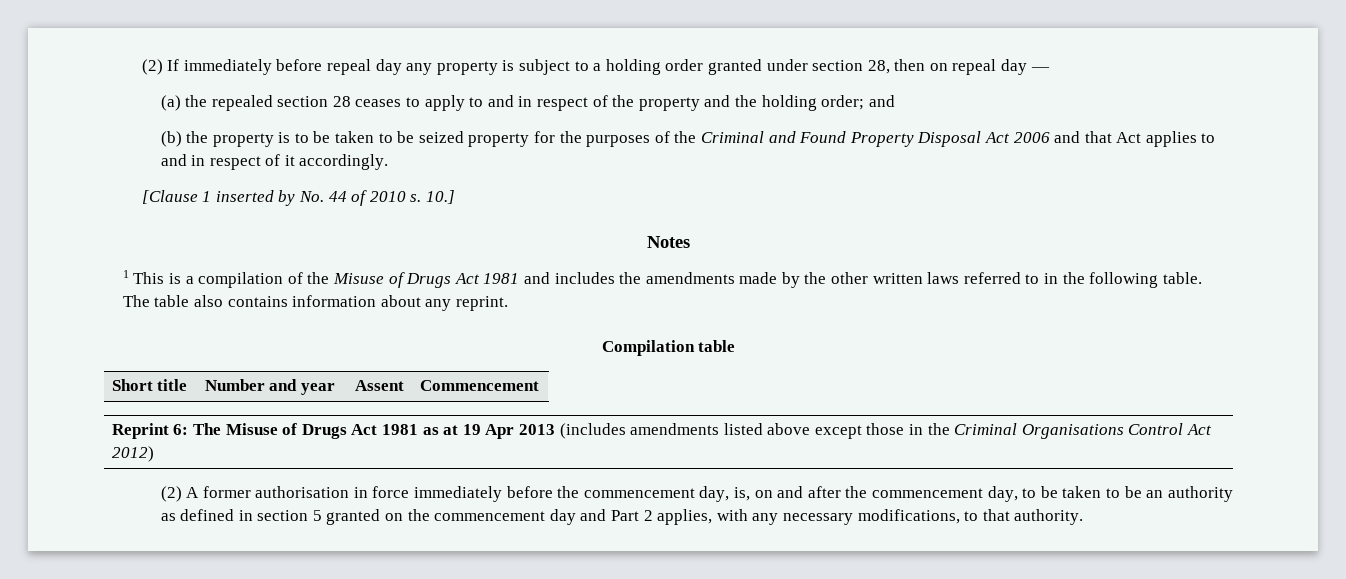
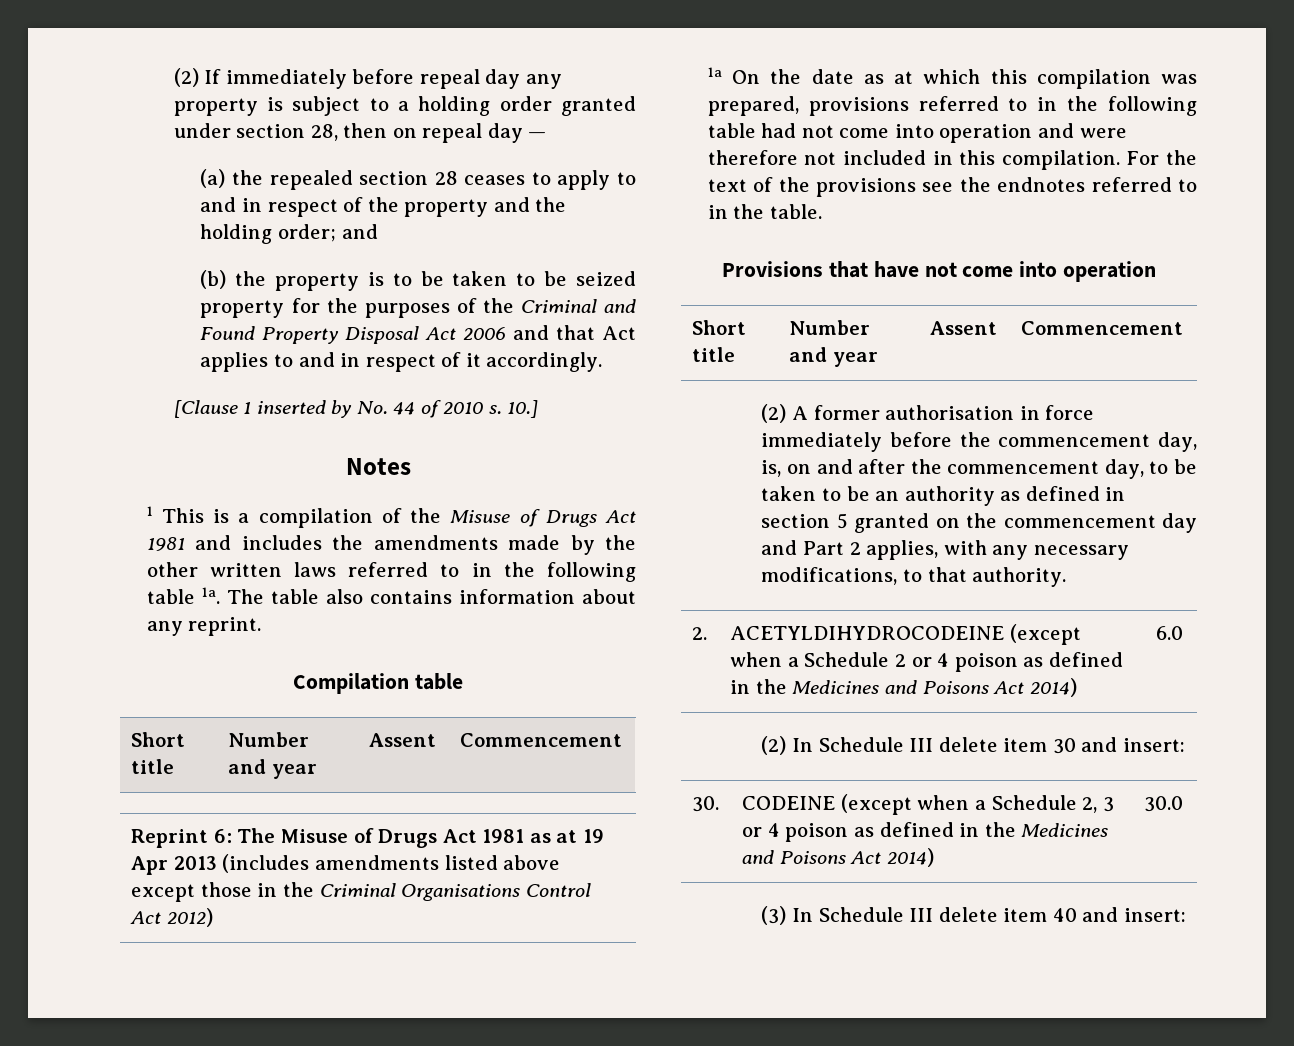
- 1 This is a compilation of the Misuse of Drugs Act 1981 and includes the amendments made by the other written laws referred to in the following table.
+ 1 This is a compilation of the Misuse of Drugs Act 1981 and includes the amendments made by the other written laws referred to in the following table 1a.
+ 1a On the date as at which this compilation was prepared, provisions referred to in the following table had not come into operation and were therefore not included in this compilation. For the text of the provisions see the endnotes referred to in the table.
+ Provisions that have not come into operation
+ Short title | Number and year | Assent | Commencement
+ 2. | ACETYLDIHYDROCODEINE (except when a Schedule 2 or 4 poison as defined in the Medicines and Poisons Act 2014) | 6.0
+ (2) In Schedule III delete item 30 and insert:
+ 30. | CODEINE (except when a Schedule 2, 3 or 4 poison as defined in the Medicines and Poisons Act 2014) | 30.0
+ (3) In Schedule III delete item 40 and insert:

